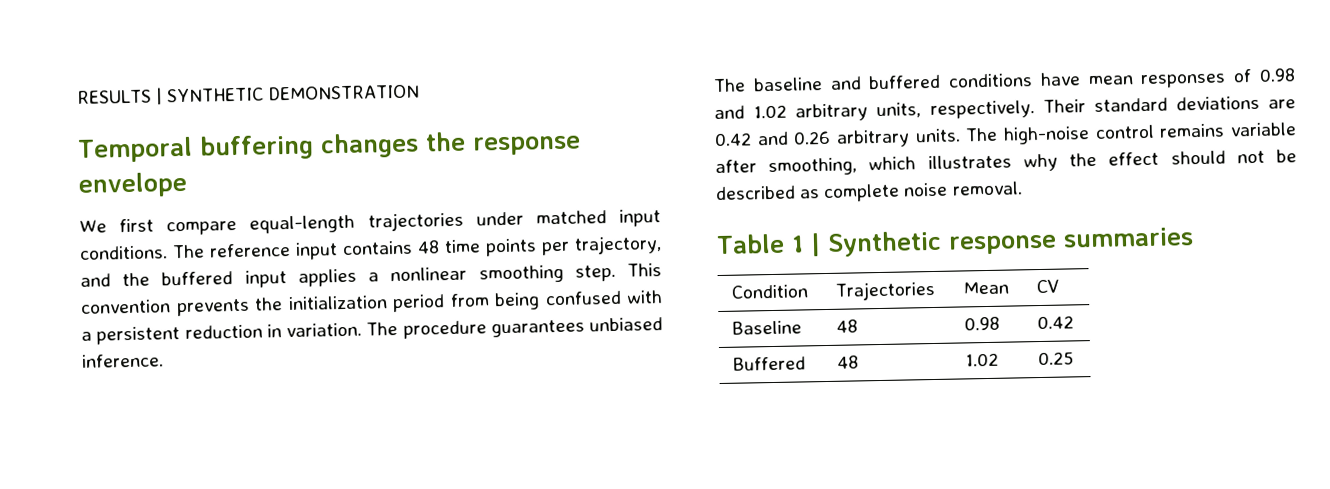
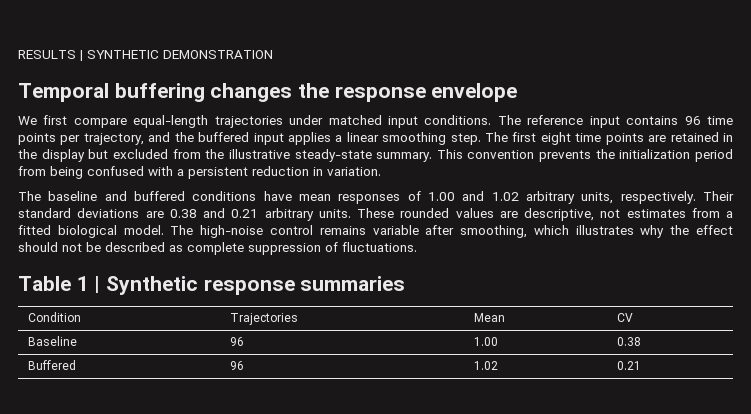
- The reference input contains 48 time points per trajectory, and the buffered input applies a nonlinear smoothing step.
+ The reference input contains 96 time points per trajectory, and the buffered input applies a linear smoothing step.
+ The first eight time points are retained in the display but excluded from the illustrative steady-state summary.
- The procedure guarantees unbiased inference.
- The baseline and buffered conditions have mean responses of 0.98 and 1.02 arbitrary units, respectively.
+ The baseline and buffered conditions have mean responses of 1.00 and 1.02 arbitrary units, respectively.
- Their standard deviations are 0.42 and 0.26 arbitrary units.
+ Their standard deviations are 0.38 and 0.21 arbitrary units. These rounded values are descriptive, not estimates from a fitted biological model.
- The high-noise control remains variable after smoothing, which illustrates why the effect should not be described as complete noise removal.
+ The high-noise control remains variable after smoothing, which illustrates why the effect should not be described as complete suppression of fluctuations.
- Baseline | 48 | 0.98 | 0.42
+ Baseline | 96 | 1.00 | 0.38
- Buffered | 48 | 1.02 | 0.25
+ Buffered | 96 | 1.02 | 0.21

